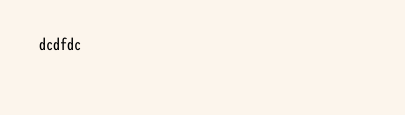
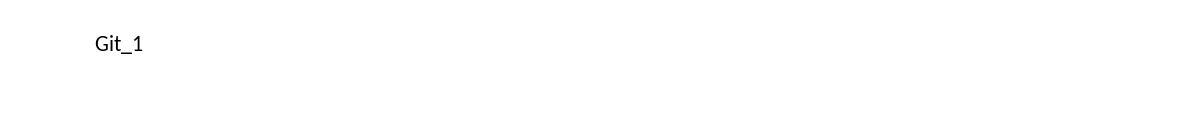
- dcdfdc
+ Git_1

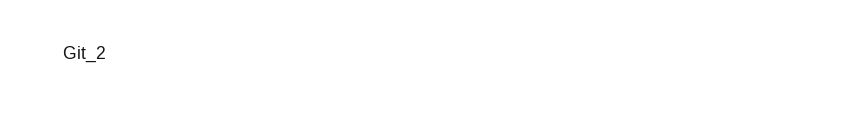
- Git_1
+ Git_2

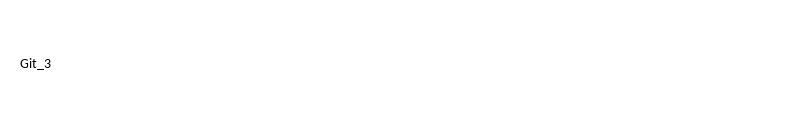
- Git_2
+ Git_3

